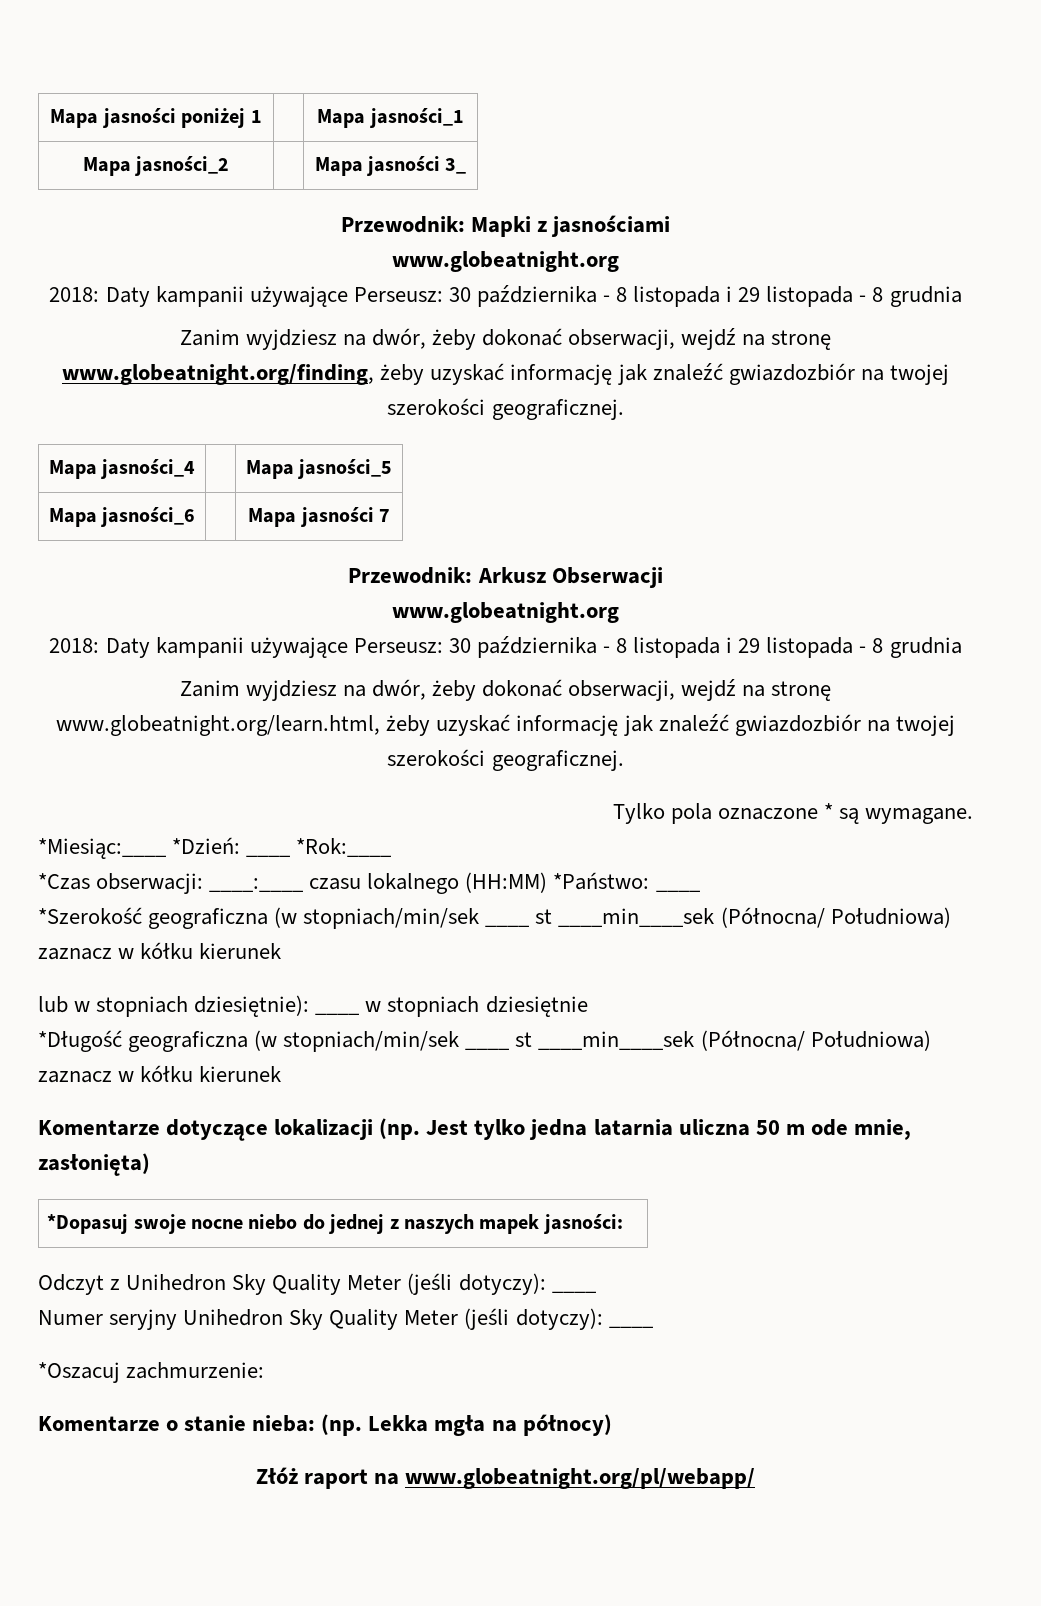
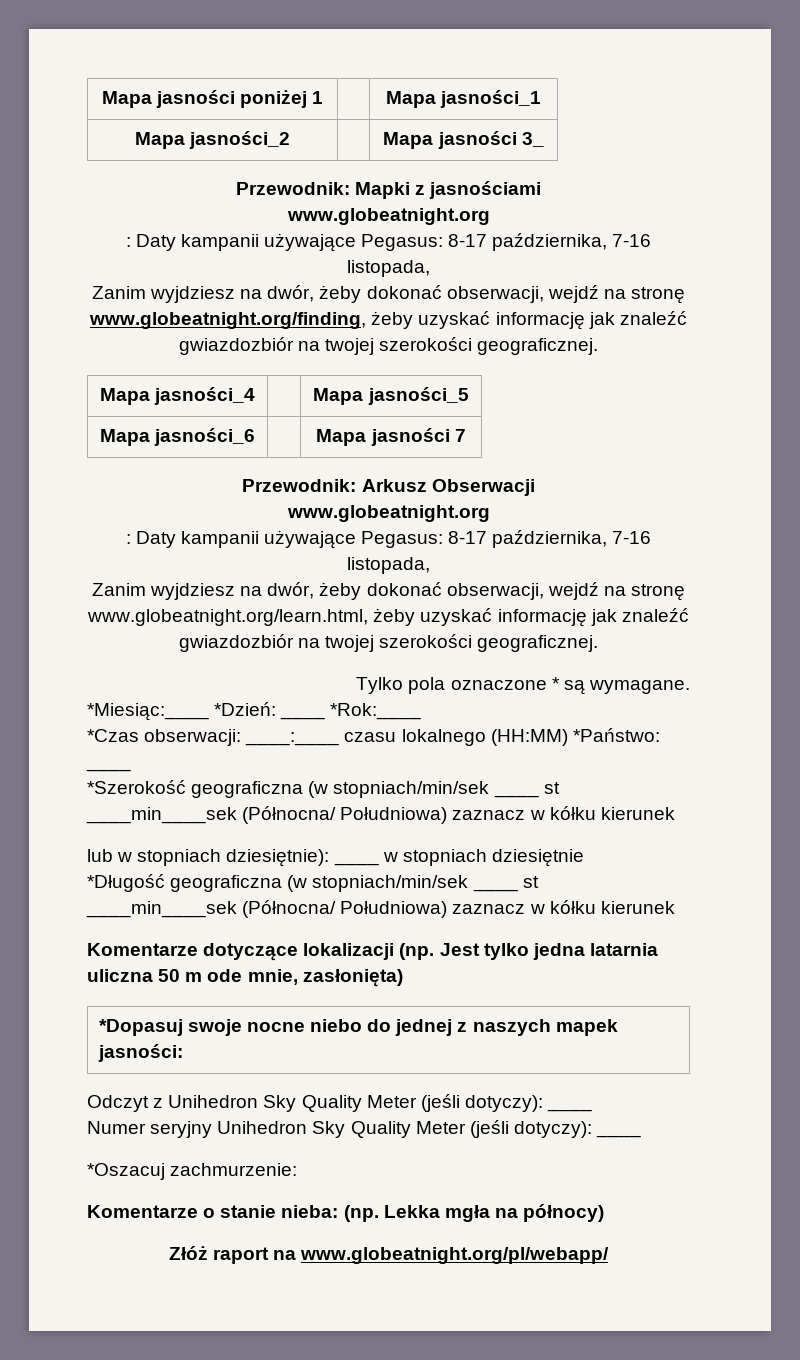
  Przewodnik: Mapki z jasnościami
  www.globeatnight.org
- 2018: Daty kampanii używające Perseusz: 30 października - 8 listopada i 29 listopada - 8 grudnia
+ : Daty kampanii używające Pegasus: 8-17 października, 7-16 listopada,
  Przewodnik: Arkusz Obserwacji
  www.globeatnight.org
- 2018: Daty kampanii używające Perseusz: 30 października - 8 listopada i 29 listopada - 8 grudnia
+ : Daty kampanii używające Pegasus: 8-17 października, 7-16 listopada,

